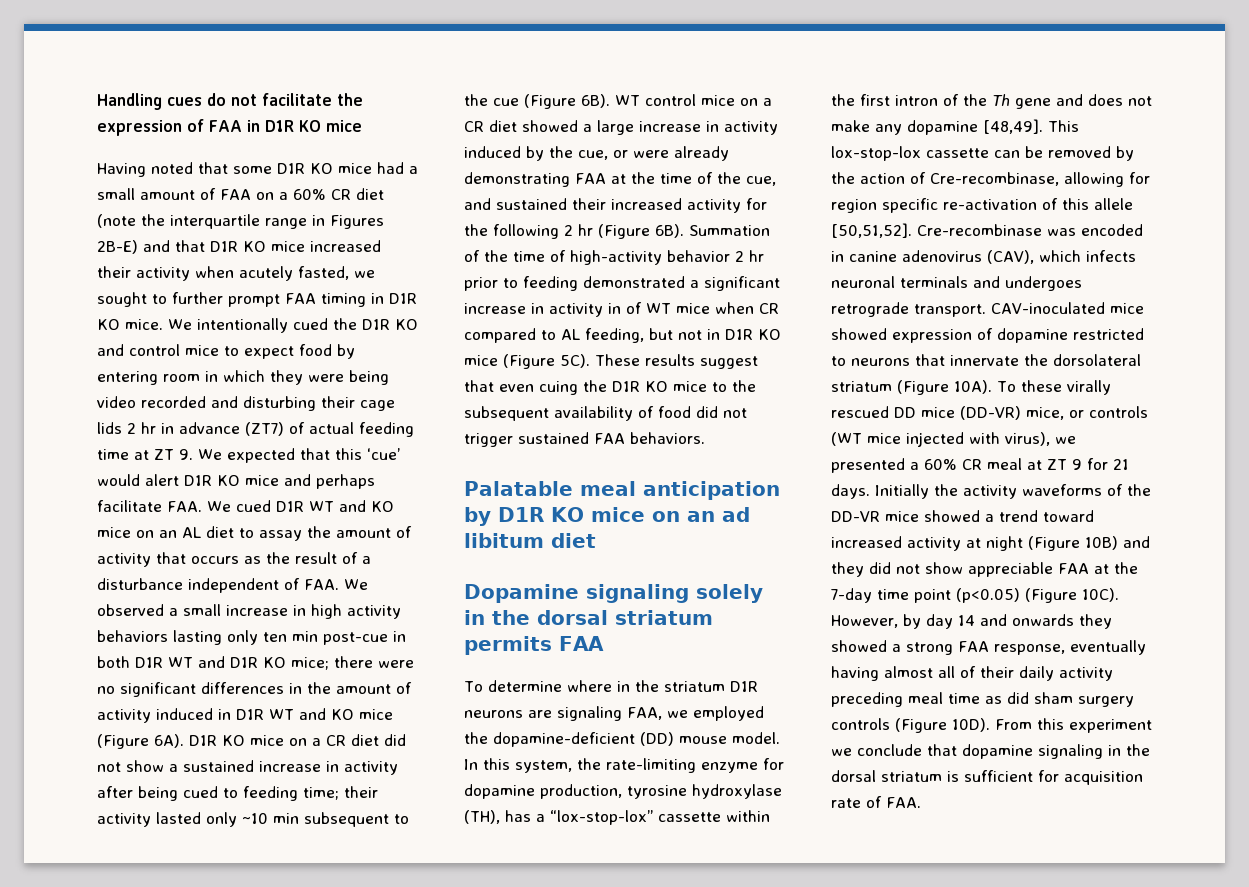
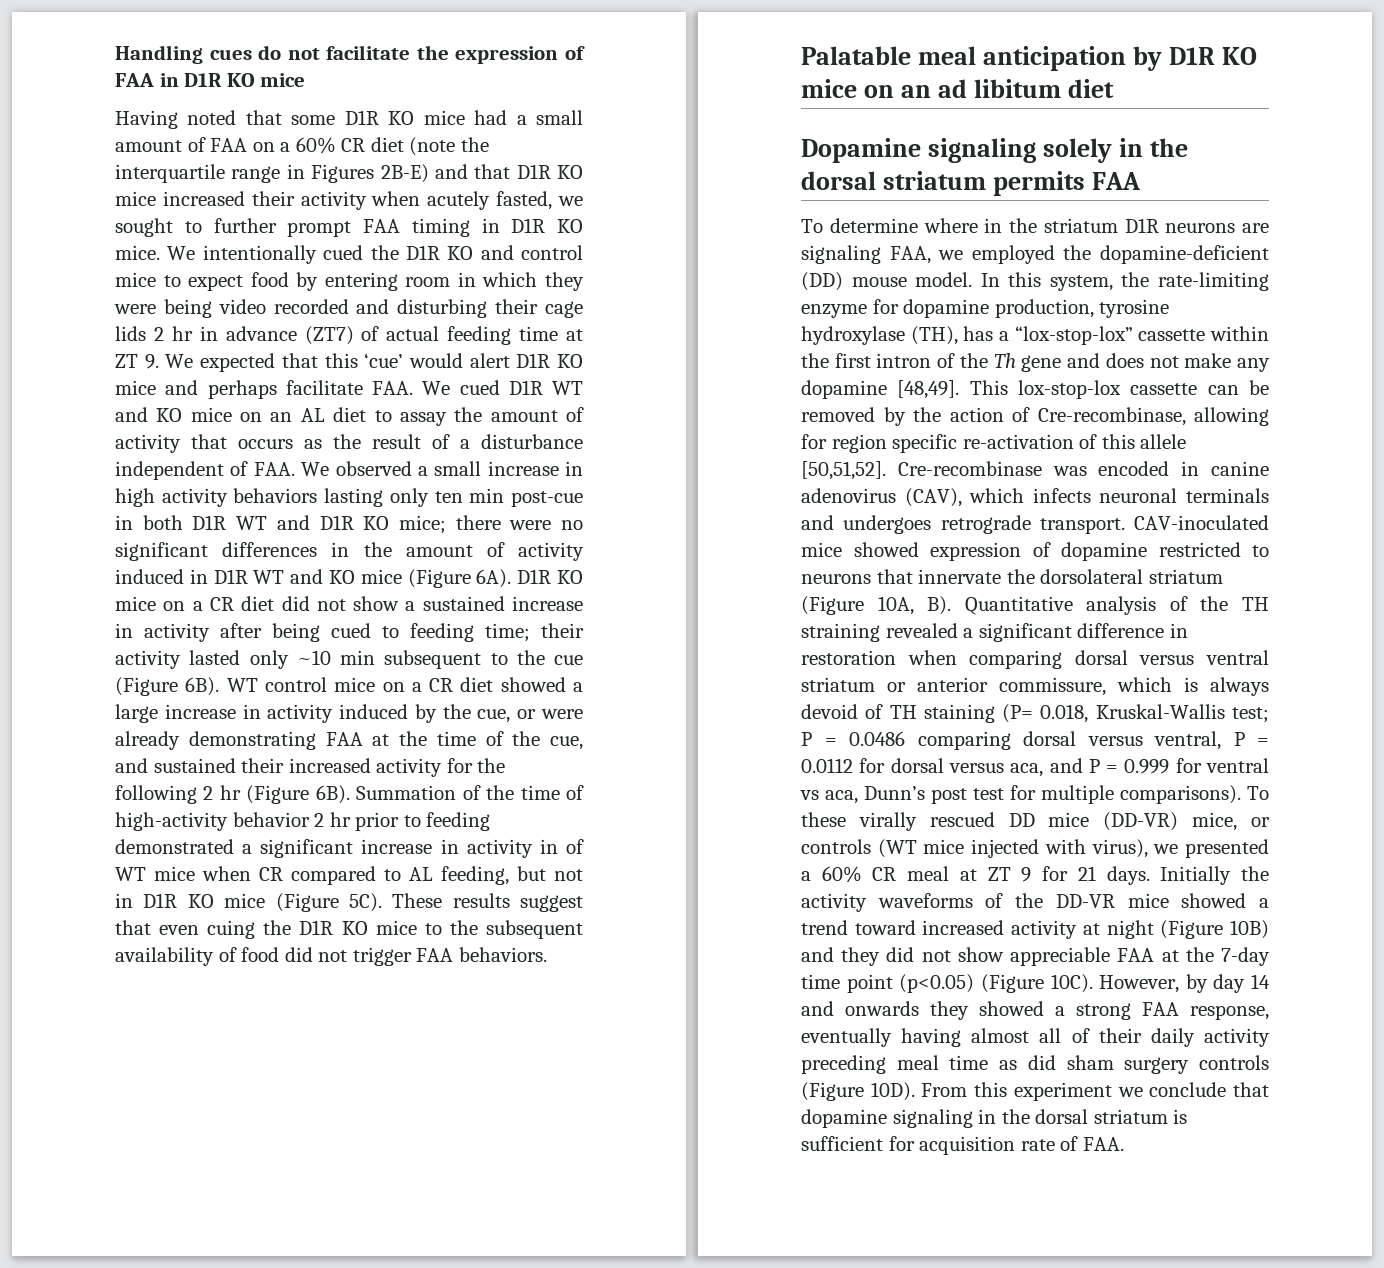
- These results suggest that even cuing the D1R KO mice to the subsequent availability of food did not trigger sustained FAA behaviors.
+ These results suggest that even cuing the D1R KO mice to the subsequent availability of food did not trigger FAA behaviors.
- CAV-inoculated mice showed expression of dopamine restricted to neurons that innervate the dorsolateral striatum (Figure 10A).
+ CAV-inoculated mice showed expression of dopamine restricted to neurons that innervate the dorsolateral striatum (Figure 10A, B). Quantitative analysis of the TH straining revealed a significant difference in restoration when comparing dorsal versus ventral striatum or anterior commissure, which is always devoid of TH staining (P= 0.018, Kruskal-Wallis test; P = 0.0486 comparing dorsal versus ventral, P = 0.0112 for dorsal versus aca, and P = 0.999 for ventral vs aca, Dunn’s post test for multiple comparisons).

